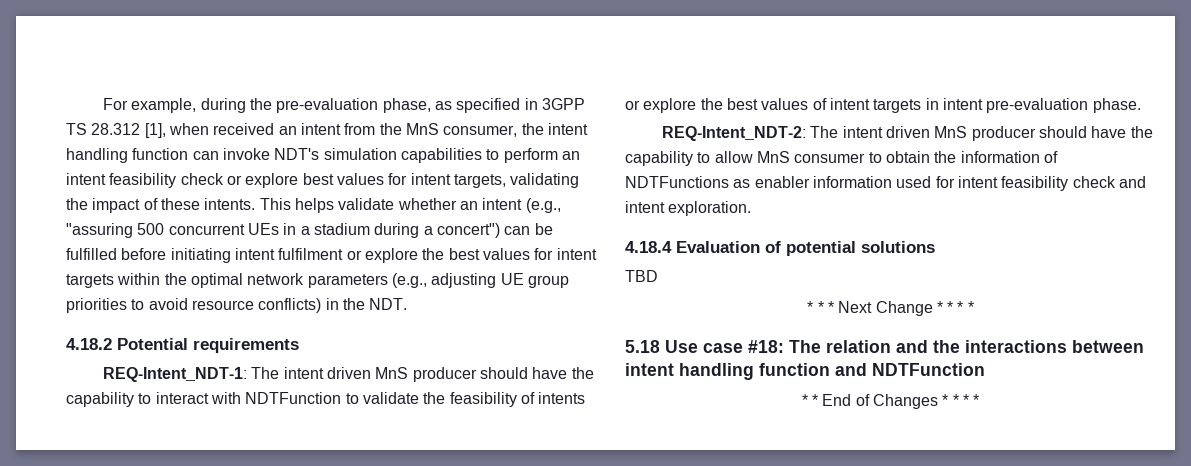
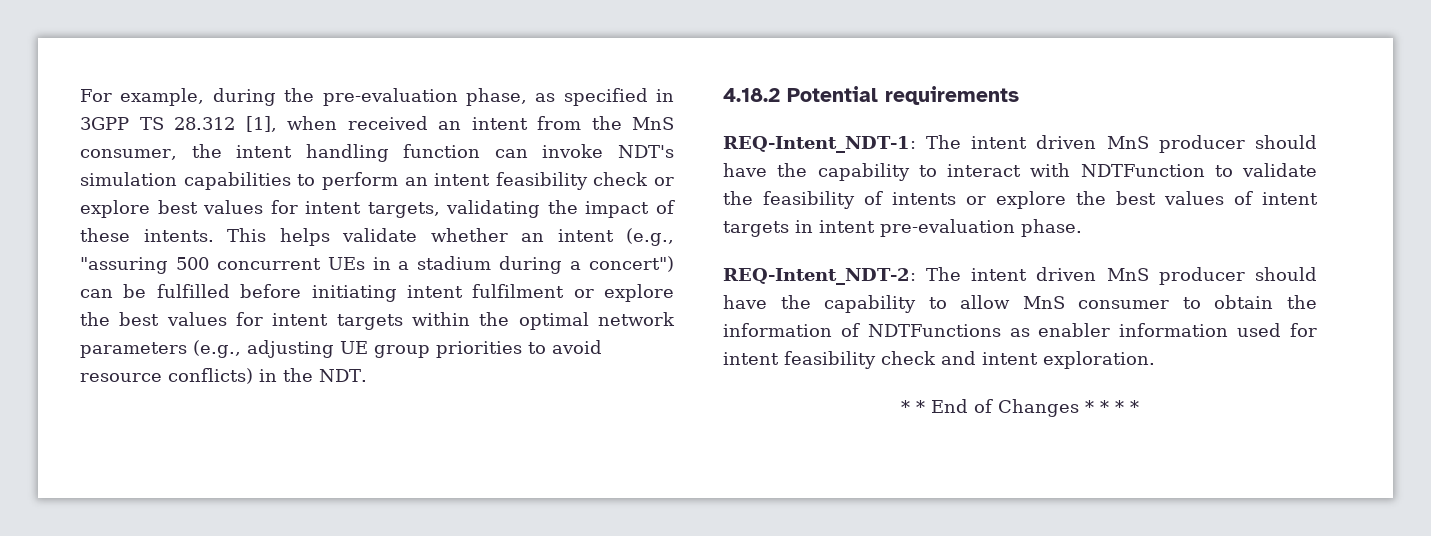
- 4.18.4 Evaluation of potential solutions
- TBD
- * * * Next Change * * * *
- 5.18 Use case #18: The relation and the interactions between intent handling function and NDTFunction

